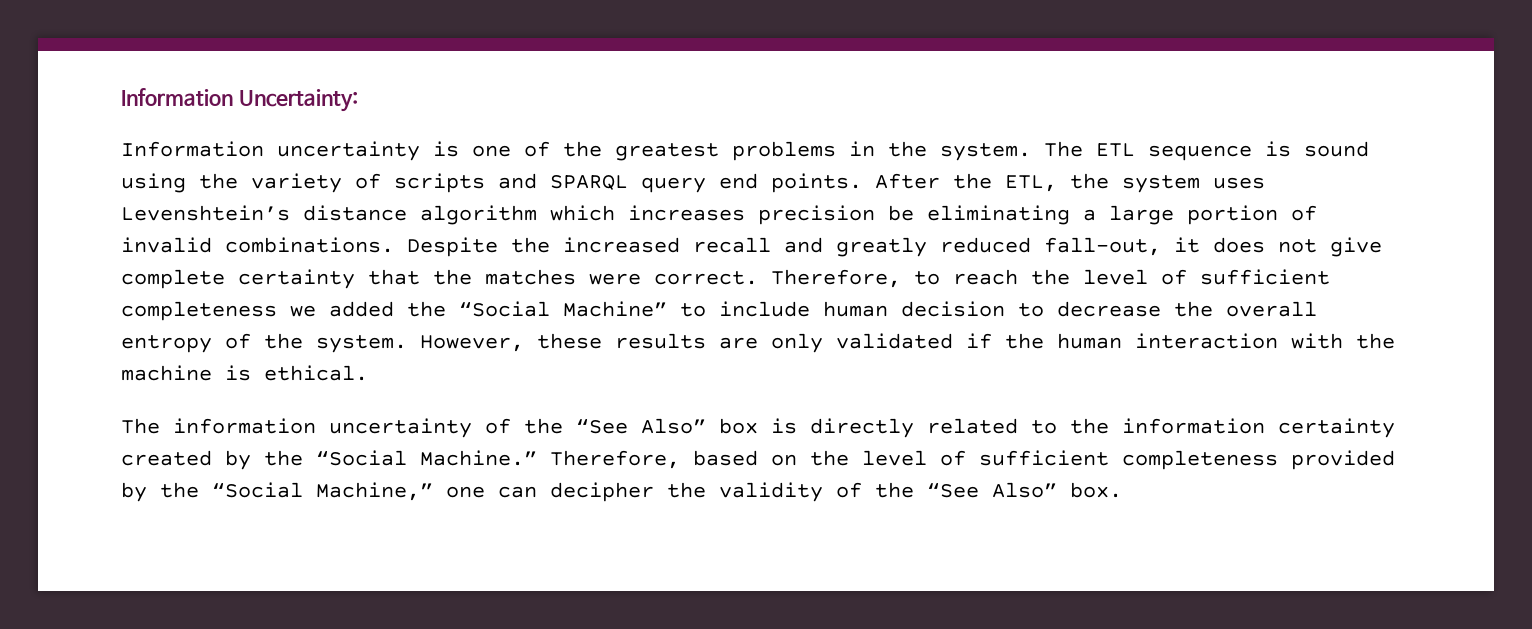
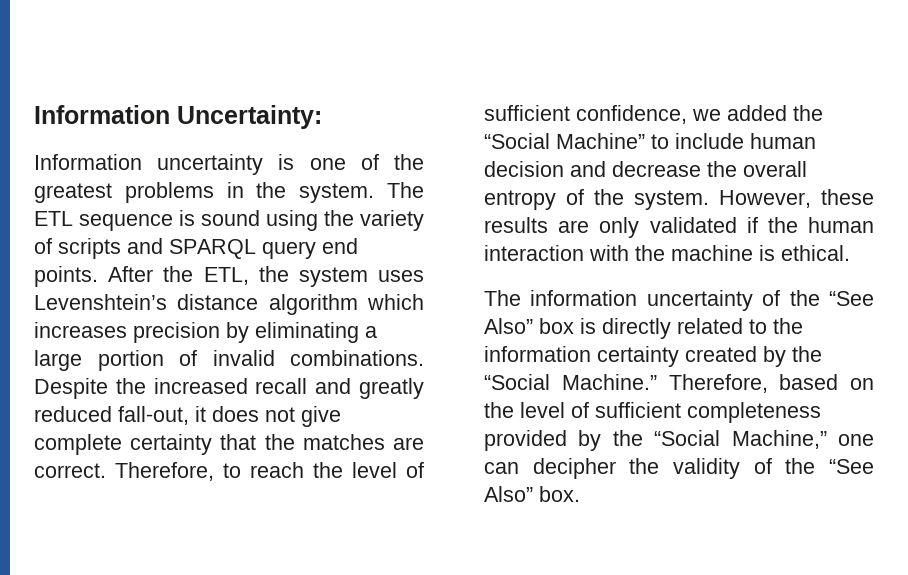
- After the ETL, the system uses Levenshtein’s distance algorithm which increases precision be eliminating a large portion of invalid combinations.
+ After the ETL, the system uses Levenshtein’s distance algorithm which increases precision by eliminating a large portion of invalid combinations.
- Despite the increased recall and greatly reduced fall-out, it does not give complete certainty that the matches were correct.
+ Despite the increased recall and greatly reduced fall-out, it does not give complete certainty that the matches are correct.
- Therefore, to reach the level of sufficient completeness we added the “Social Machine” to include human decision to decrease the overall entropy of the system.
+ Therefore, to reach the level of sufficient confidence, we added the “Social Machine” to include human decision and decrease the overall entropy of the system.

